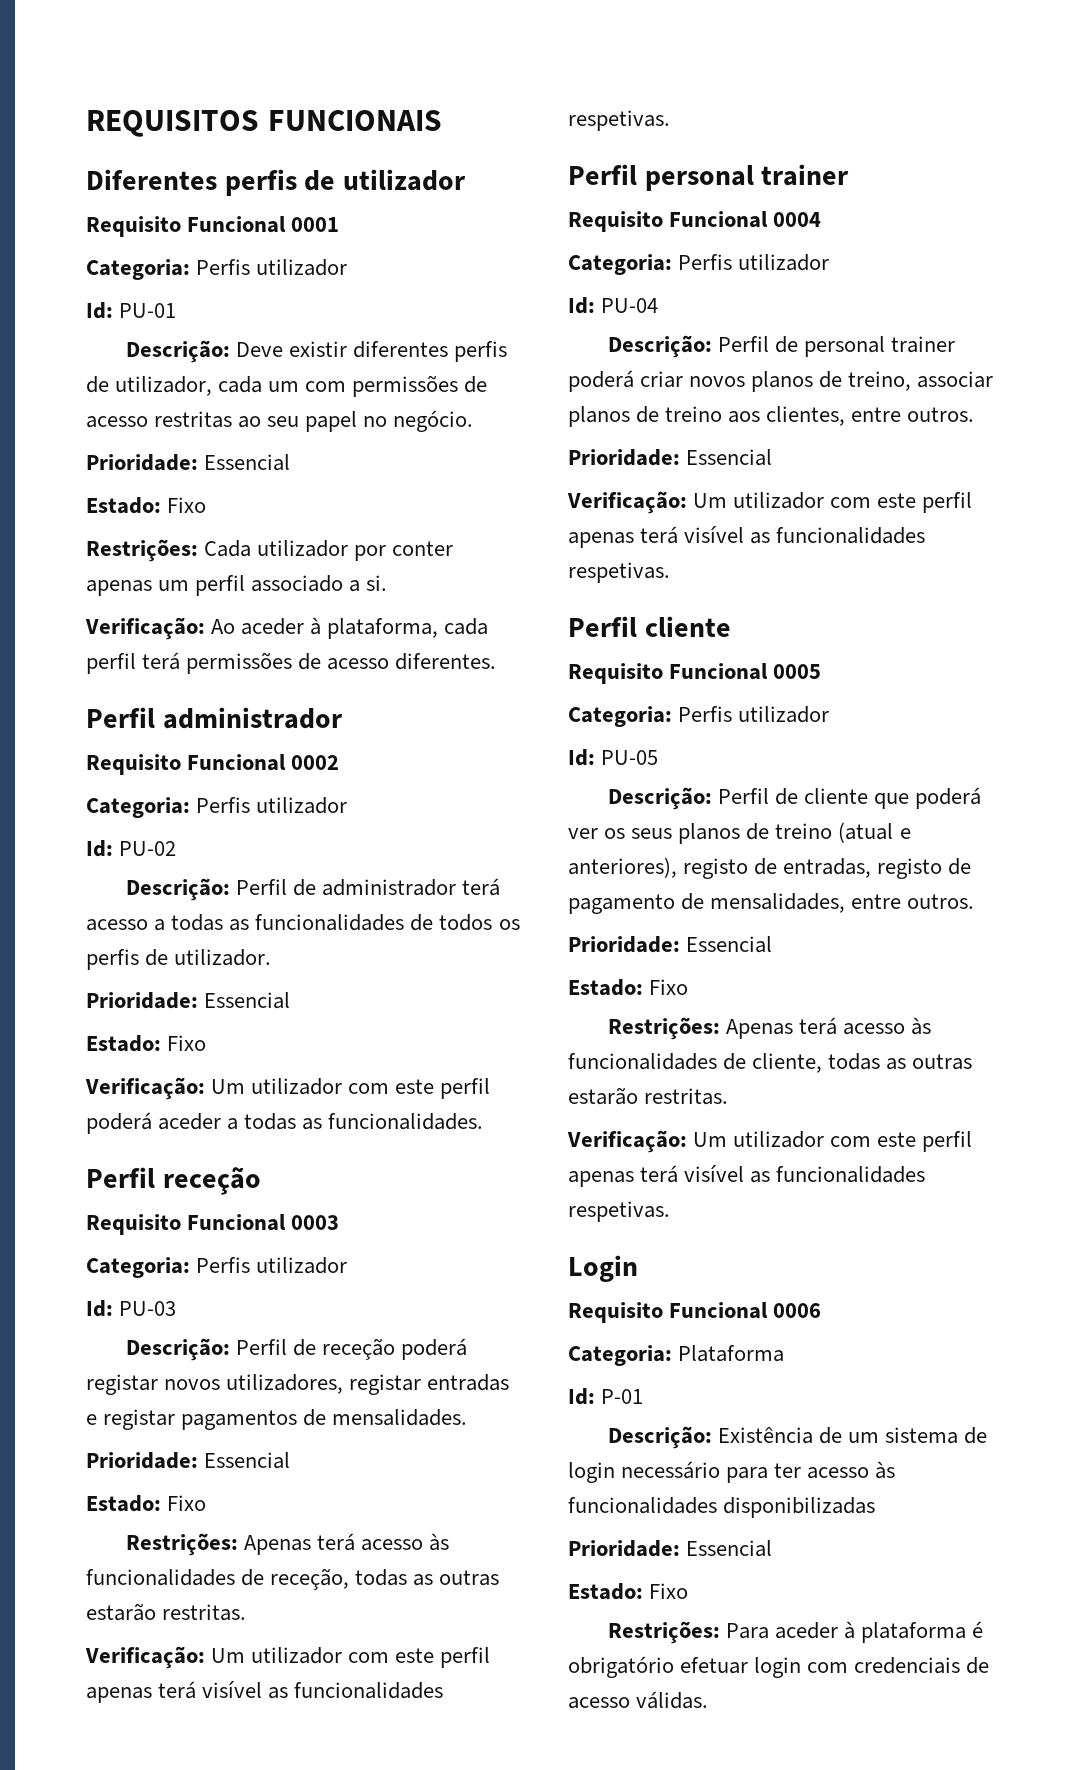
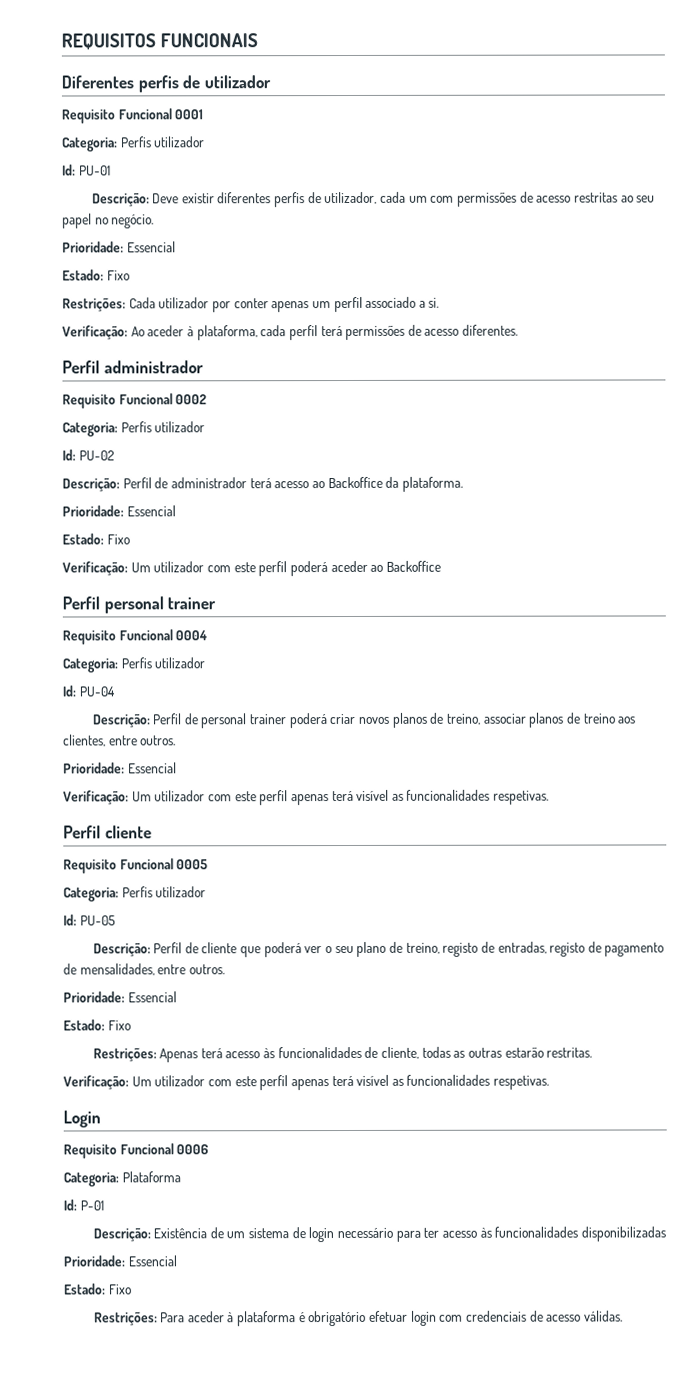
- Descrição: Perfil de administrador terá acesso a todas as funcionalidades de todos os perfis de utilizador.
+ Descrição: Perfil de administrador terá acesso ao Backoffice da plataforma.
- Verificação: Um utilizador com este perfil poderá aceder a todas as funcionalidades.
- Perfil receção
- Requisito Funcional 0003
- Categoria: Perfis utilizador
- Id: PU-03
- Descrição: Perfil de receção poderá registar novos utilizadores, registar entradas e registar pagamentos de mensalidades.
- Prioridade: Essencial
- Estado: Fixo
- Restrições: Apenas terá acesso às funcionalidades de receção, todas as outras estarão restritas.
- Verificação: Um utilizador com este perfil apenas terá visível as funcionalidades respetivas.
+ Verificação: Um utilizador com este perfil poderá aceder ao Backoffice
- Descrição: Perfil de cliente que poderá ver os seus planos de treino (atual e anteriores), registo de entradas, registo de pagamento de mensalidades, entre outros.
+ Descrição: Perfil de cliente que poderá ver o seu plano de treino, registo de entradas, registo de pagamento de mensalidades, entre outros.

